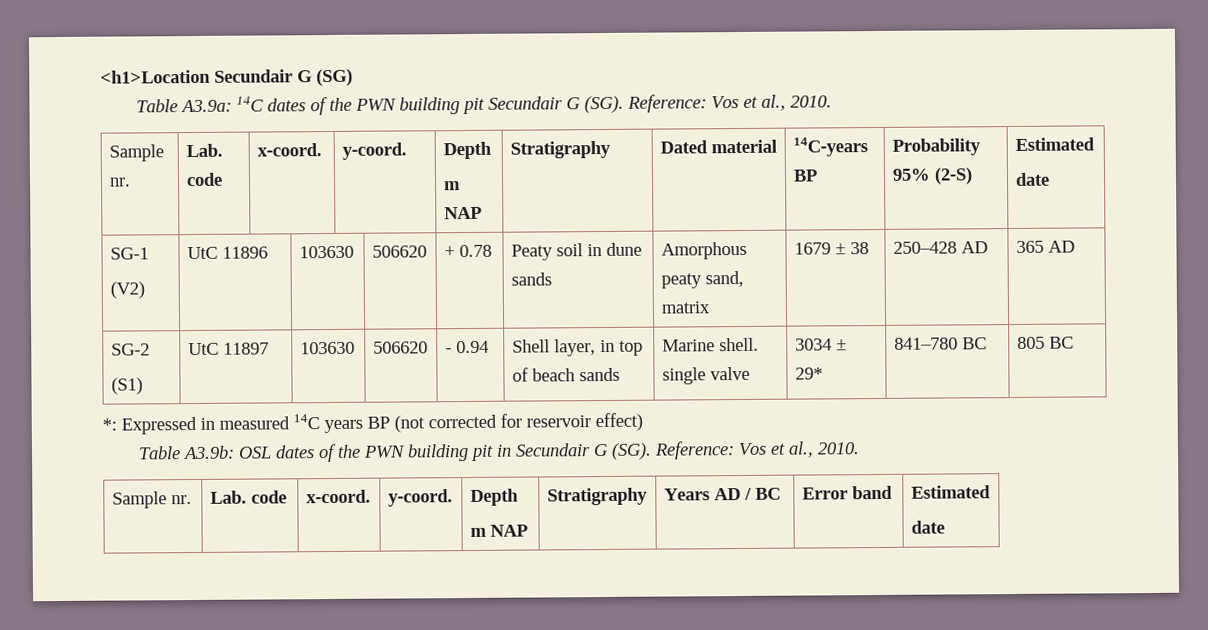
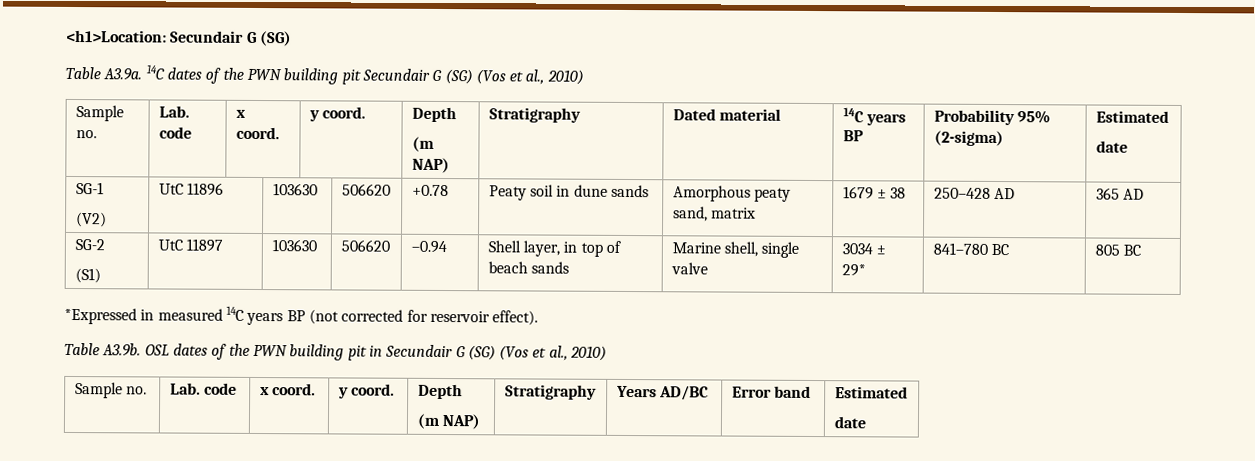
- <h1>Location Secundair G (SG)
+ <h1>Location: Secundair G (SG)
- Table A3.9a: 14C dates of the PWN building pit Secundair G (SG). Reference: Vos et al., 2010.
- Sample nr. | Lab. code | x-coord. | y-coord. | Depth
- m NAP | Stratigraphy | Dated material | 14C-years BP | Probability 95% (2-S) | Estimated
+ Table A3.9a. 14C dates of the PWN building pit Secundair G (SG) (Vos et al., 2010)
+ Sample no. | Lab. code | x coord. | y coord. | Depth
+ (m NAP) | Stratigraphy | Dated material | 14C years BP | Probability 95% (2-sigma) | Estimated
  SG-1
- (V2) | UtC 11896 | 103630 | 506620 | + 0.78 | Peaty soil in dune sands | Amorphous peaty sand, matrix | 1679 ± 38 | 250–428 AD | 365 AD
+ (V2) | UtC 11896 | 103630 | 506620 | +0.78 | Peaty soil in dune sands | Amorphous peaty sand, matrix | 1679 ± 38 | 250–428 AD | 365 AD
  SG-2
- (S1) | UtC 11897 | 103630 | 506620 | - 0.94 | Shell layer, in top of beach sands | Marine shell. single valve | 3034 ± 29* | 841–780 BC | 805 BC
+ (S1) | UtC 11897 | 103630 | 506620 | –0.94 | Shell layer, in top of beach sands | Marine shell, single valve | 3034 ± 29* | 841–780 BC | 805 BC
- *: Expressed in measured 14C years BP (not corrected for reservoir effect)
- Table A3.9b: OSL dates of the PWN building pit in Secundair G (SG). Reference: Vos et al., 2010.
- Sample nr. | Lab. code | x-coord. | y-coord. | Depth
- m NAP | Stratigraphy | Years AD / BC | Error band | Estimated
+ *Expressed in measured 14C years BP (not corrected for reservoir effect).
+ Table A3.9b. OSL dates of the PWN building pit in Secundair G (SG) (Vos et al., 2010)
+ Sample no. | Lab. code | x coord. | y coord. | Depth
+ (m NAP) | Stratigraphy | Years AD/BC | Error band | Estimated

